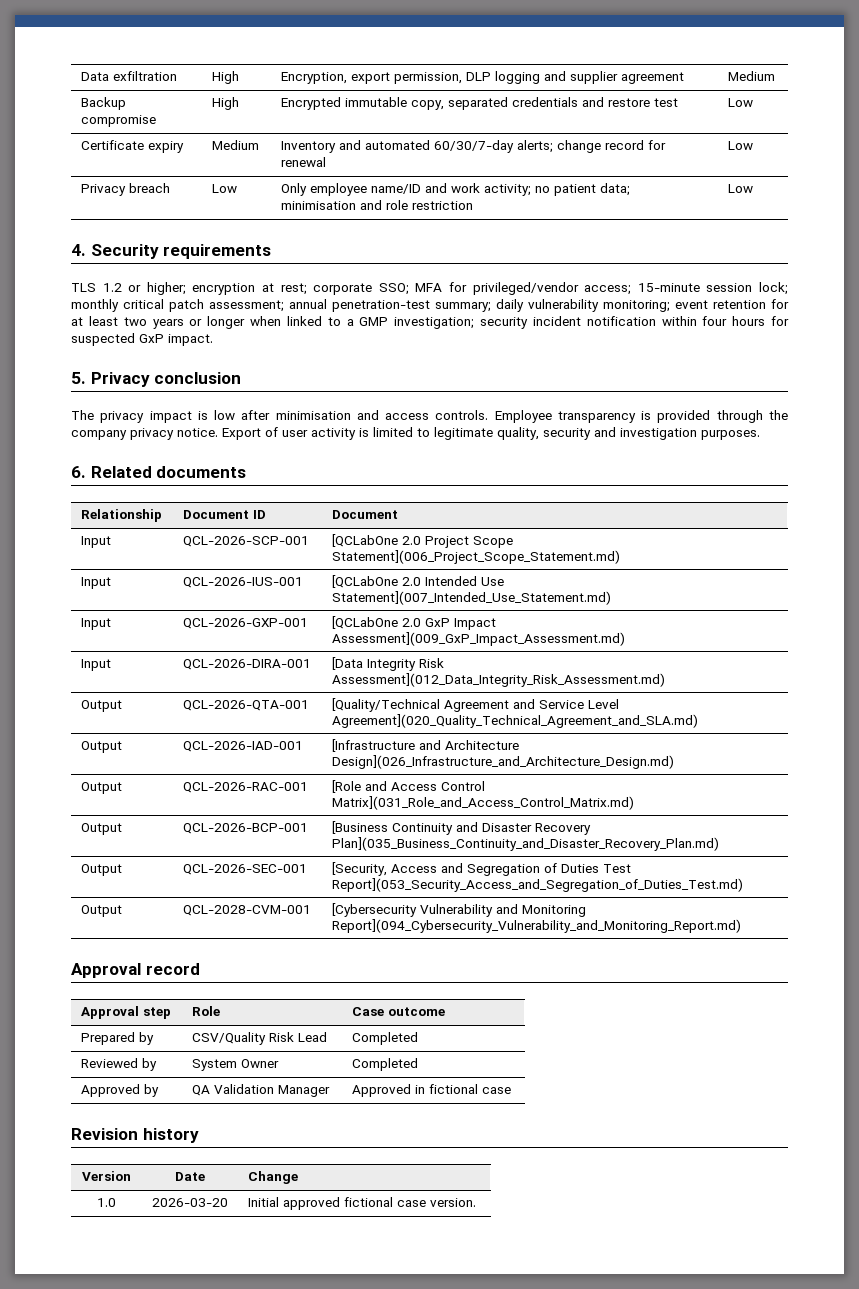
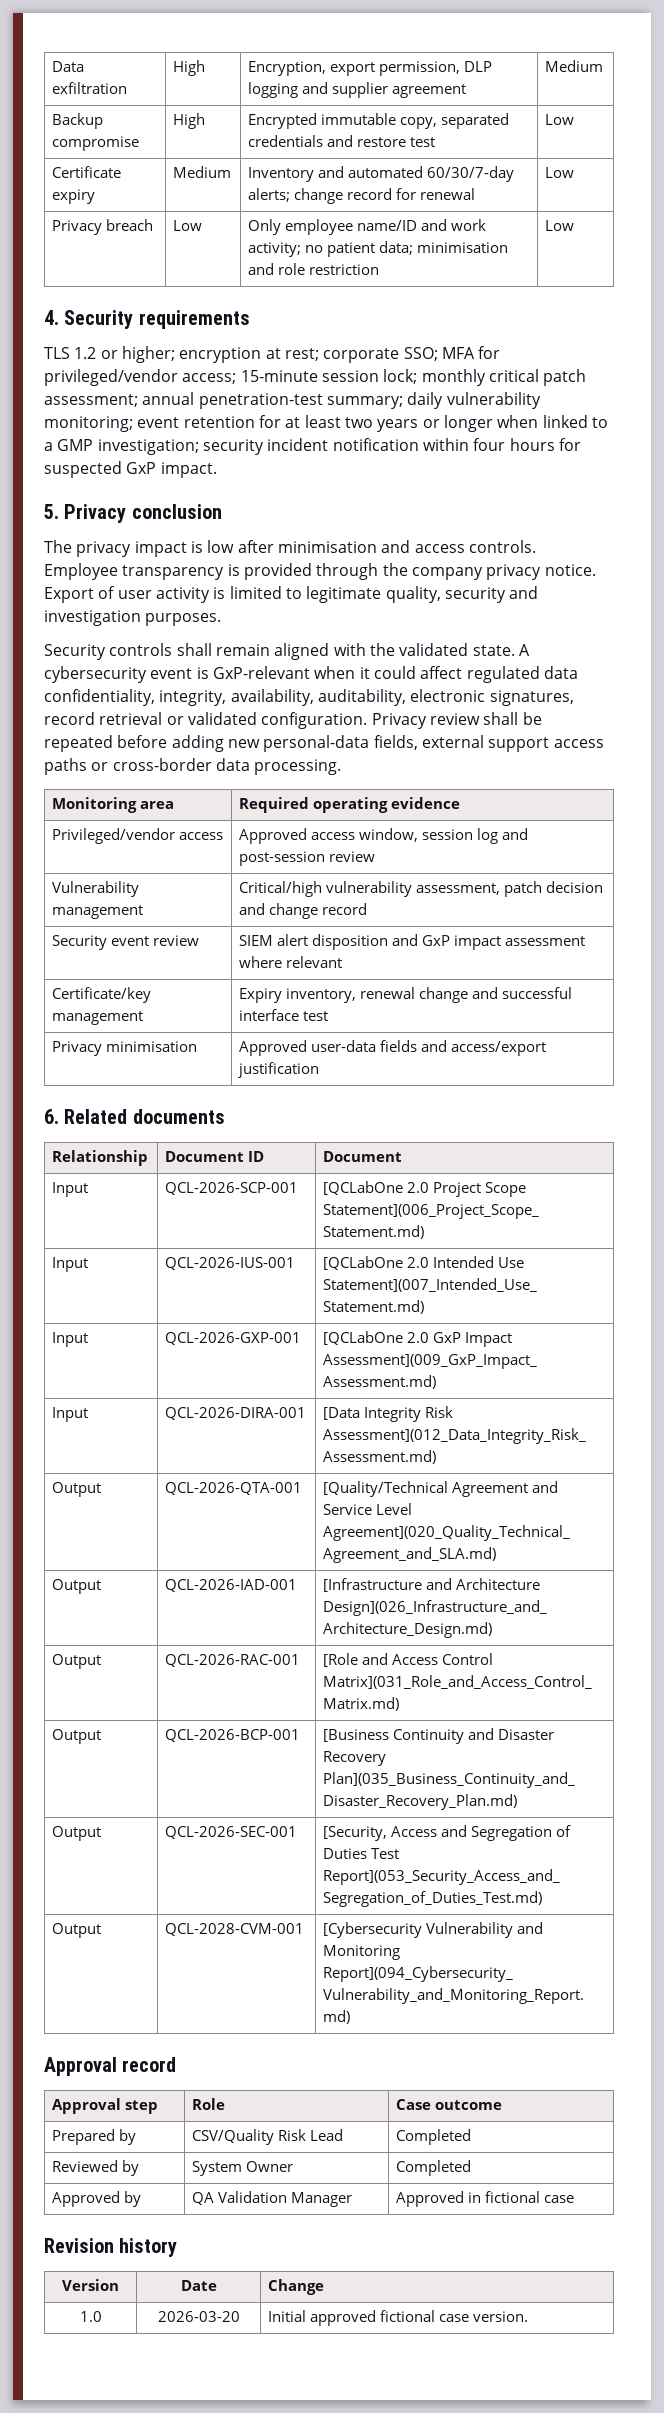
+ Security controls shall remain aligned with the validated state. A cybersecurity event is GxP-relevant when it could affect regulated data confidentiality, integrity, availability, auditability, electronic signatures, record retrieval or validated configuration. Privacy review shall be repeated before adding new personal-data fields, external support access paths or cross-border data processing.
+ Monitoring area | Required operating evidence
+ Privileged/vendor access | Approved access window, session log and post-session review
+ Vulnerability management | Critical/high vulnerability assessment, patch decision and change record
+ Security event review | SIEM alert disposition and GxP impact assessment where relevant
+ Certificate/key management | Expiry inventory, renewal change and successful interface test
+ Privacy minimisation | Approved user-data fields and access/export justification

